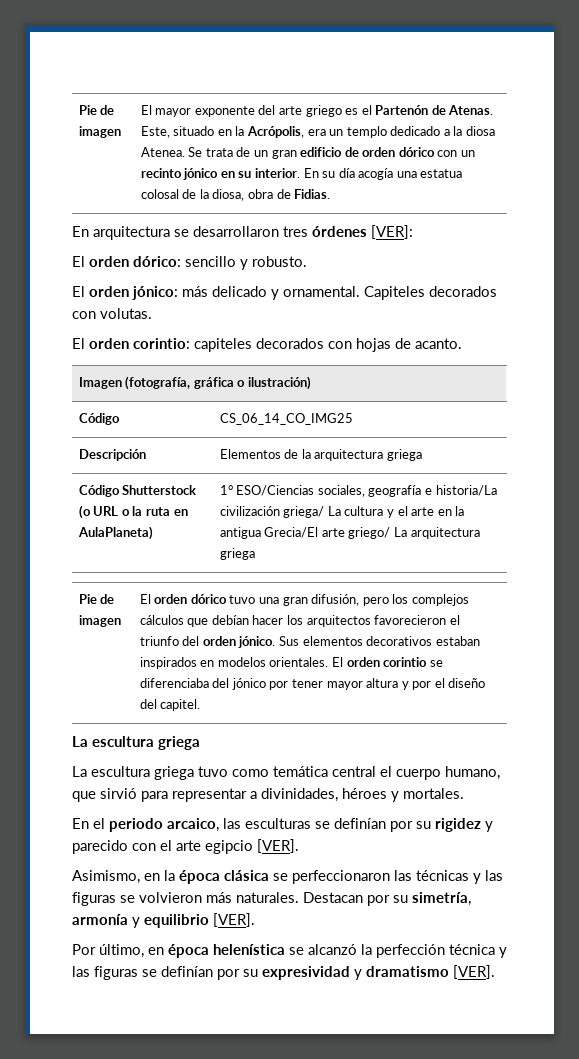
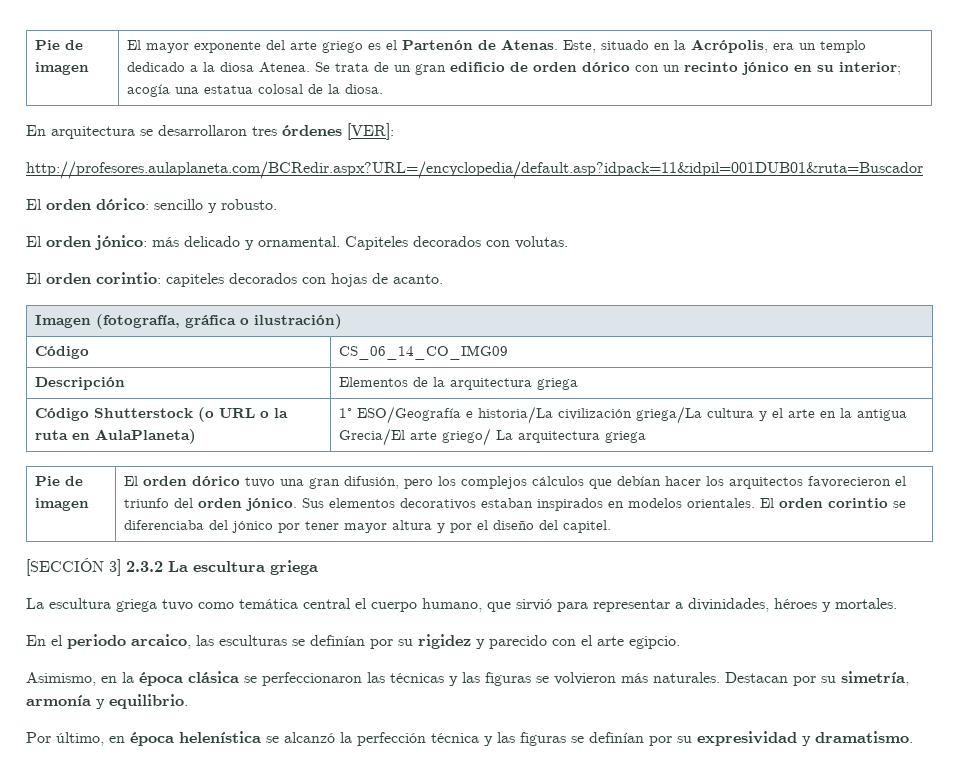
- Se trata de un gran edificio de orden dórico con un recinto jónico en su interior. En su día acogía una estatua colosal de la diosa, obra de Fidias.
+ Se trata de un gran edificio de orden dórico con un recinto jónico en su interior; acogía una estatua colosal de la diosa.
+ http://profesores.aulaplaneta.com/BCRedir.aspx?URL=/encyclopedia/default.asp?idpack=11&idpil=001DUB01&ruta=Buscador
- Código | CS_06_14_CO_IMG25
+ Código | CS_06_14_CO_IMG09
- Código Shutterstock (o URL o la ruta en AulaPlaneta) | 1° ESO/Ciencias sociales, geografía e historia/La civilización griega/ La cultura y el arte en la antigua Grecia/El arte griego/ La arquitectura griega
+ Código Shutterstock (o URL o la ruta en AulaPlaneta) | 1° ESO/Geografía e historia/La civilización griega/La cultura y el arte en la antigua Grecia/El arte griego/ La arquitectura griega
  El orden corintio se diferenciaba del jónico por tener mayor altura y por el diseño del capitel.
- La escultura griega
+ [SECCIÓN 3] 2.3.2 La escultura griega
- En el periodo arcaico, las esculturas se definían por su rigidez y parecido con el arte egipcio [VER].
+ En el periodo arcaico, las esculturas se definían por su rigidez y parecido con el arte egipcio.
- Destacan por su simetría, armonía y equilibrio [VER].
+ Destacan por su simetría, armonía y equilibrio.
- Por último, en época helenística se alcanzó la perfección técnica y las figuras se definían por su expresividad y dramatismo [VER].
+ Por último, en época helenística se alcanzó la perfección técnica y las figuras se definían por su expresividad y dramatismo.

